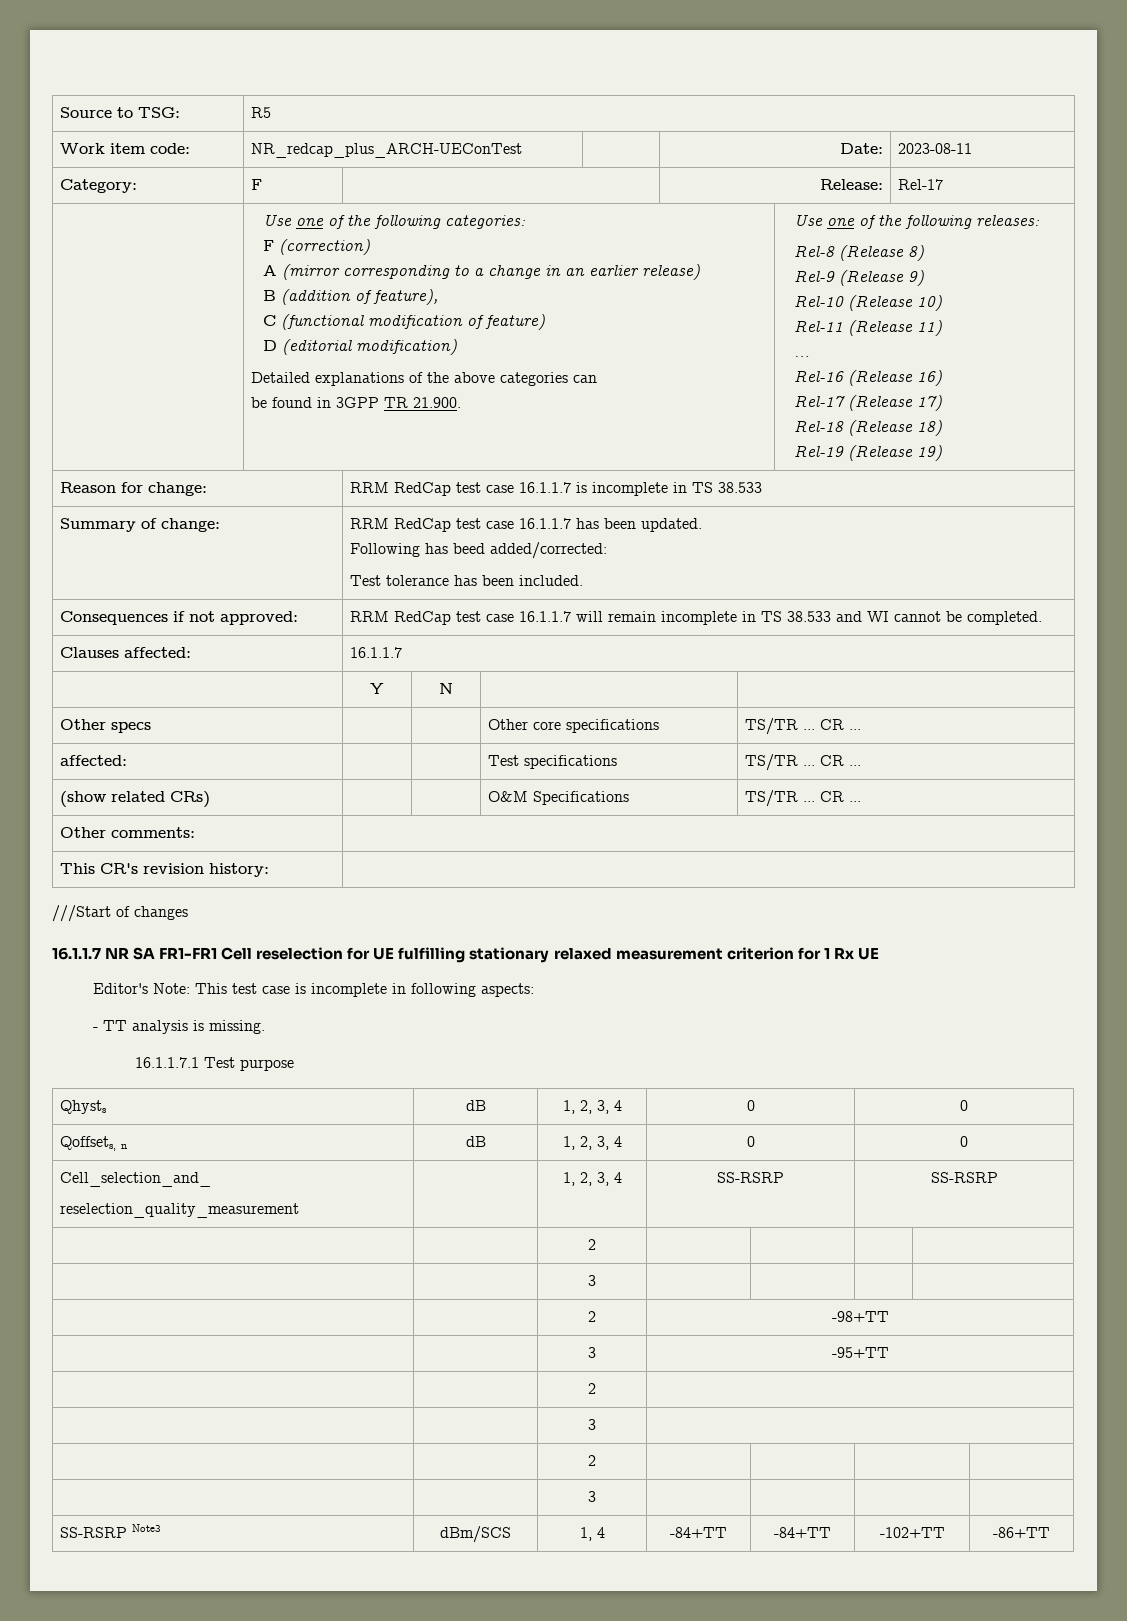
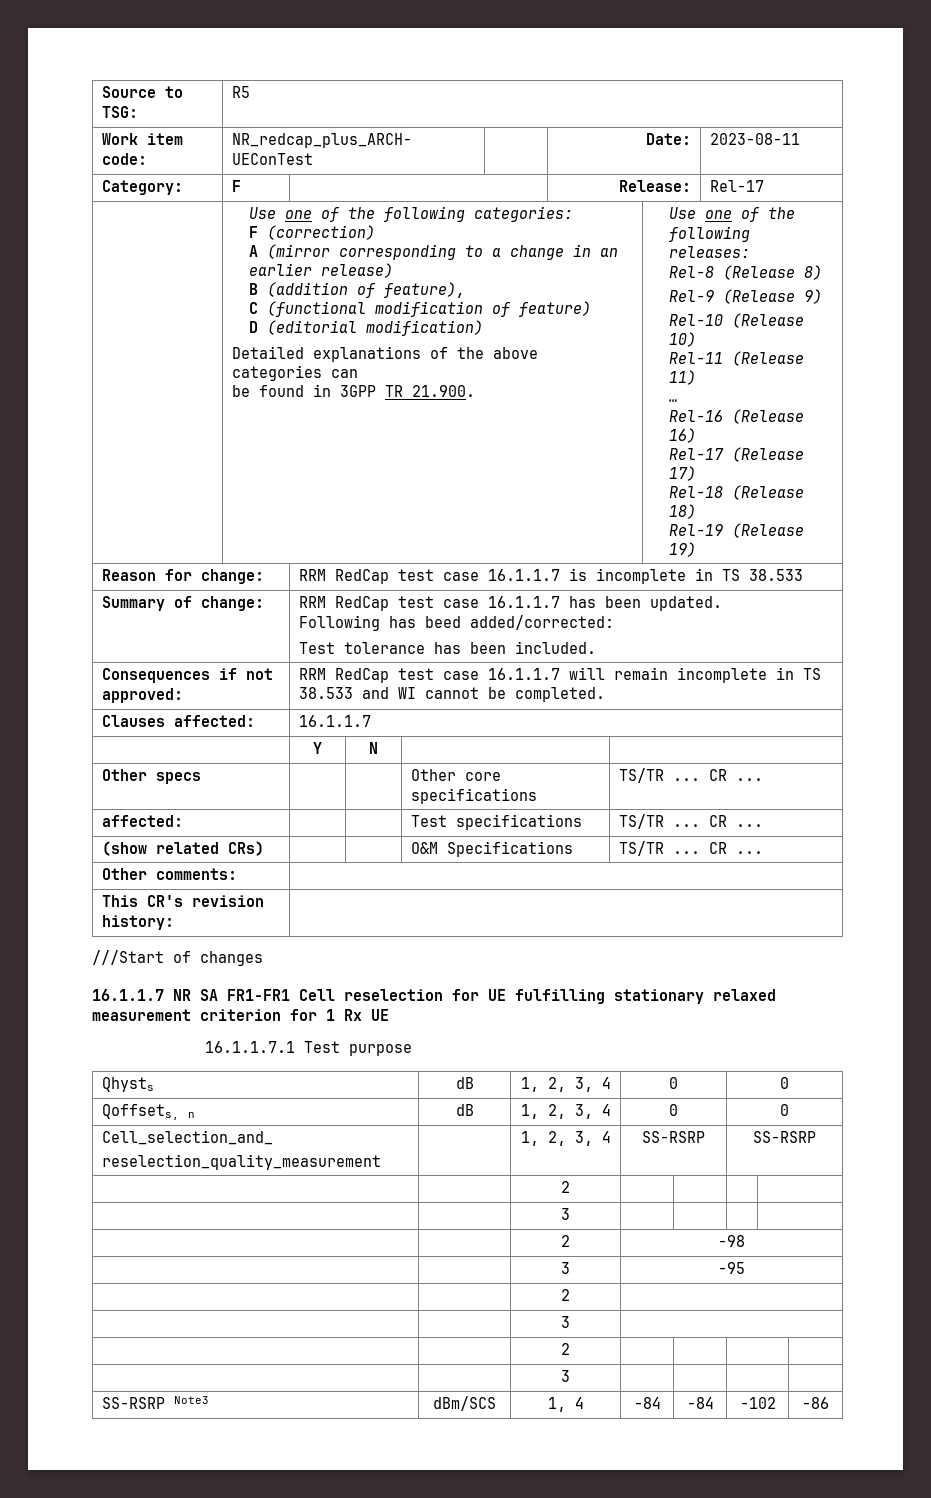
- Editor's Note: This test case is incomplete in following aspects:
- - TT analysis is missing.
- | | 2 | -98+TT
- | | 3 | -95+TT
+ | | 2 | -98
+ | | 3 | -95
- SS-RSRP Note3 | dBm/SCS | 1, 4 | -84+TT | -84+TT | -102+TT | -86+TT
+ SS-RSRP Note3 | dBm/SCS | 1, 4 | -84 | -84 | -102 | -86

